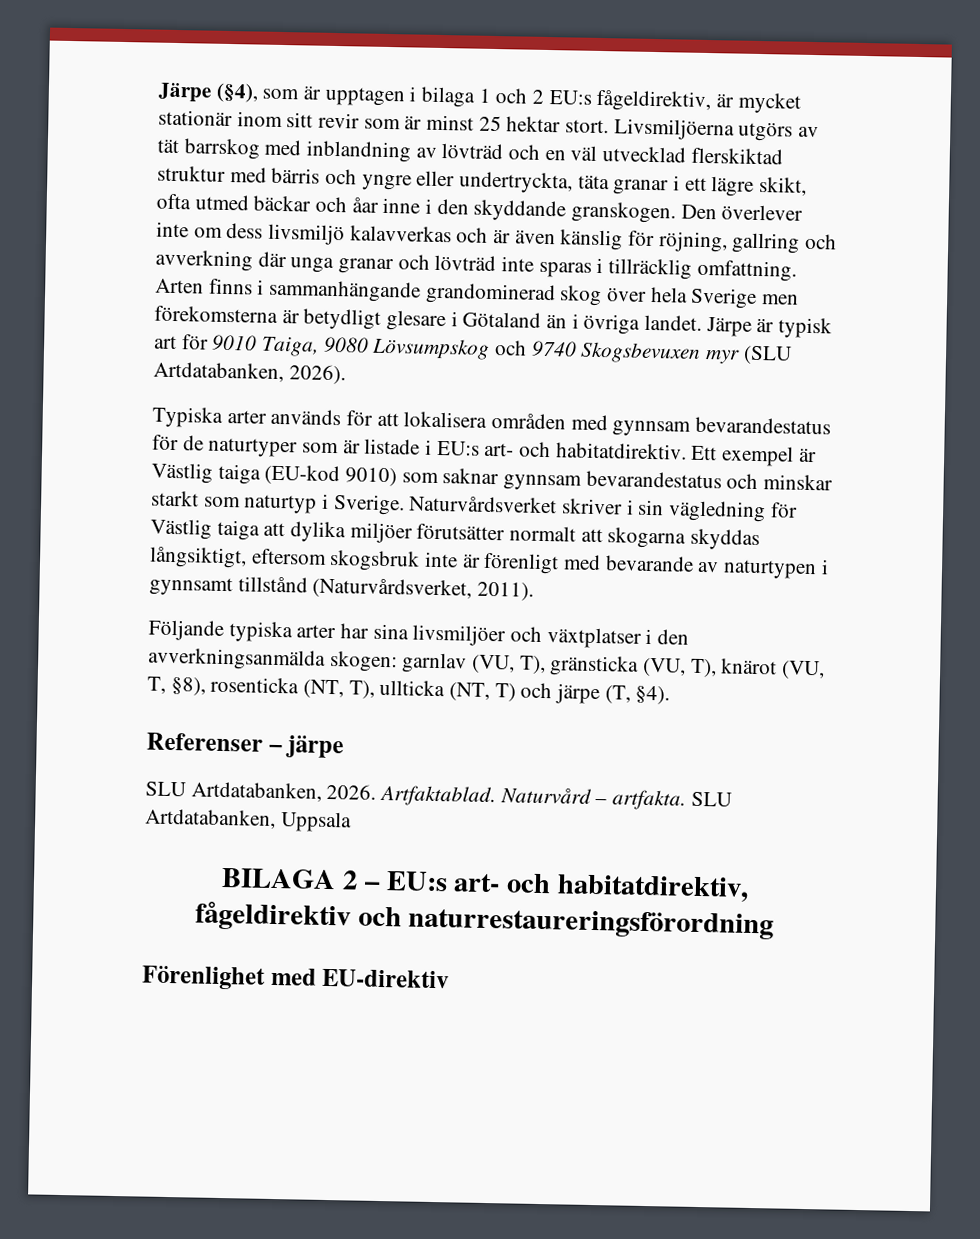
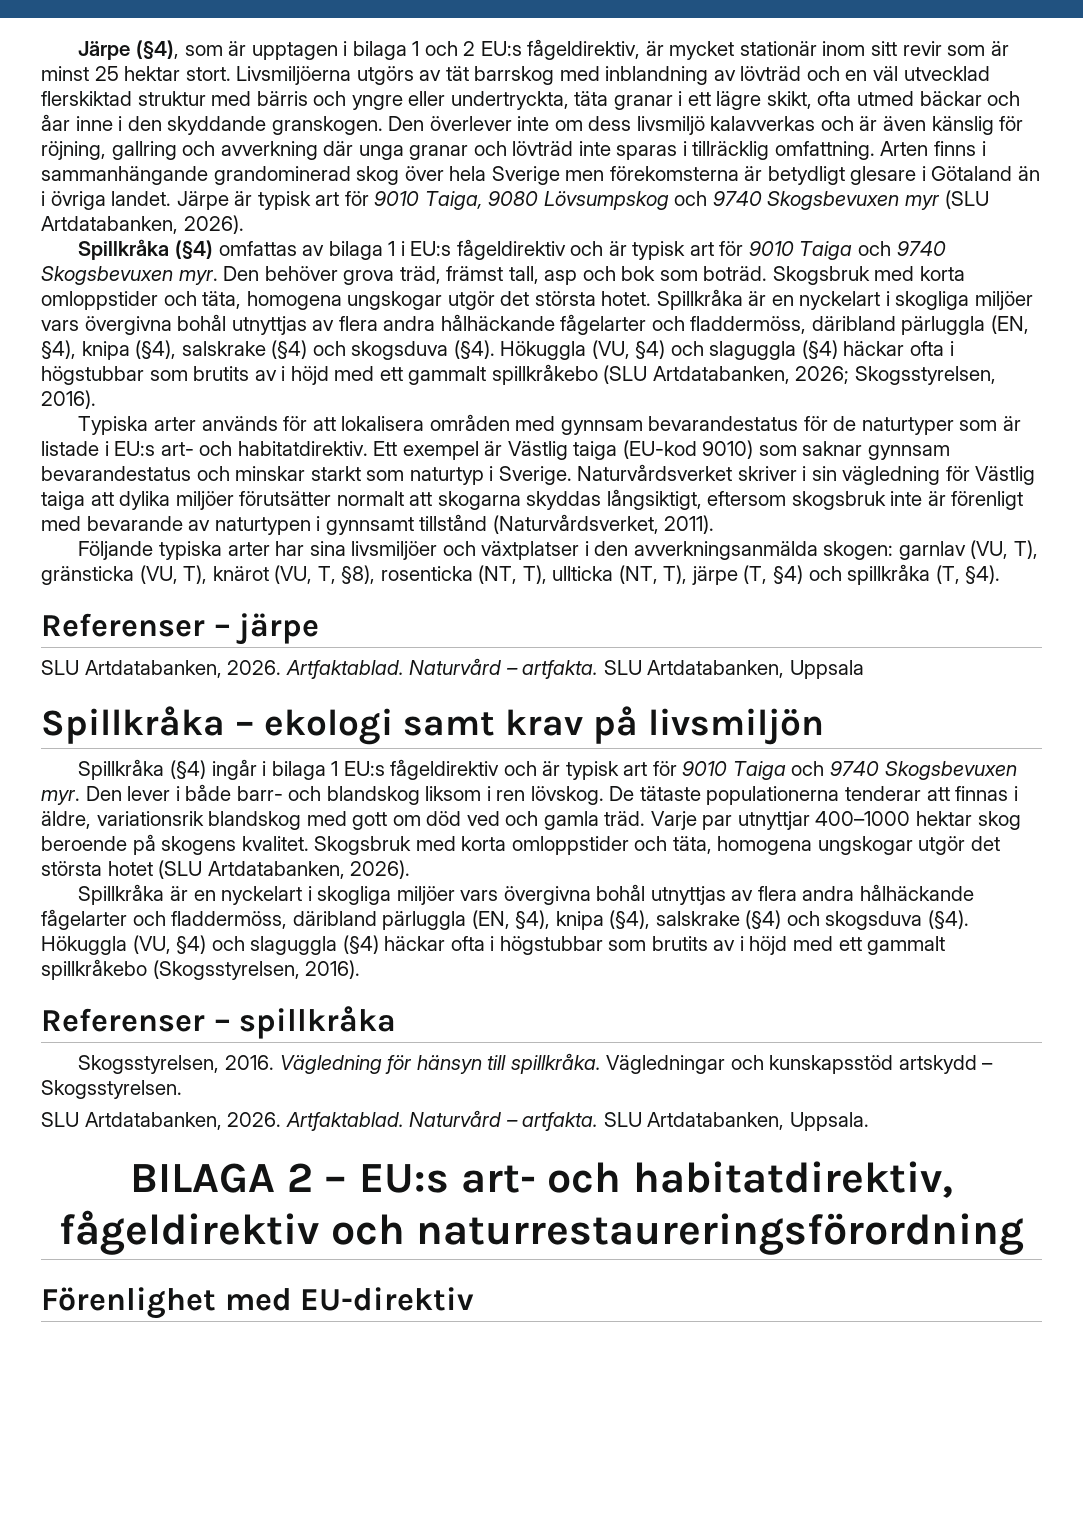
+ Spillkråka (§4) omfattas av bilaga 1 i EU:s fågeldirektiv och är typisk art för 9010 Taiga och 9740 Skogsbevuxen myr. Den behöver grova träd, främst tall, asp och bok som boträd. Skogsbruk med korta omloppstider och täta, homogena ungskogar utgör det största hotet. Spillkråka är en nyckelart i skogliga miljöer vars övergivna bohål utnyttjas av flera andra hålhäckande fågelarter och fladdermöss, däribland pärluggla (EN, §4), knipa (§4), salskrake (§4) och skogsduva (§4). Hökuggla (VU, §4) och slaguggla (§4) häckar ofta i högstubbar som brutits av i höjd med ett gammalt spillkråkebo (SLU Artdatabanken, 2026; Skogsstyrelsen, 2016).
- Följande typiska arter har sina livsmiljöer och växtplatser i den avverkningsanmälda skogen: garnlav (VU, T), gränsticka (VU, T), knärot (VU, T, §8), rosenticka (NT, T), ullticka (NT, T) och järpe (T, §4).
+ Följande typiska arter har sina livsmiljöer och växtplatser i den avverkningsanmälda skogen: garnlav (VU, T), gränsticka (VU, T), knärot (VU, T, §8), rosenticka (NT, T), ullticka (NT, T), järpe (T, §4) och spillkråka (T, §4).
+ Spillkråka – ekologi samt krav på livsmiljön
+ Spillkråka (§4) ingår i bilaga 1 EU:s fågeldirektiv och är typisk art för 9010 Taiga och 9740 Skogsbevuxen myr. Den lever i både barr- och blandskog liksom i ren lövskog. De tätaste populationerna tenderar att finnas i äldre, variationsrik blandskog med gott om död ved och gamla träd. Varje par utnyttjar 400–1000 hektar skog beroende på skogens kvalitet. Skogsbruk med korta omloppstider och täta, homogena ungskogar utgör det största hotet (SLU Artdatabanken, 2026).
+ Spillkråka är en nyckelart i skogliga miljöer vars övergivna bohål utnyttjas av flera andra hålhäckande fågelarter och fladdermöss, däribland pärluggla (EN, §4), knipa (§4), salskrake (§4) och skogsduva (§4). Hökuggla (VU, §4) och slaguggla (§4) häckar ofta i högstubbar som brutits av i höjd med ett gammalt spillkråkebo (Skogsstyrelsen, 2016).
+ Referenser – spillkråka
+ Skogsstyrelsen, 2016. Vägledning för hänsyn till spillkråka. Vägledningar och kunskapsstöd artskydd – Skogsstyrelsen.
+ SLU Artdatabanken, 2026. Artfaktablad. Naturvård – artfakta. SLU Artdatabanken, Uppsala.

